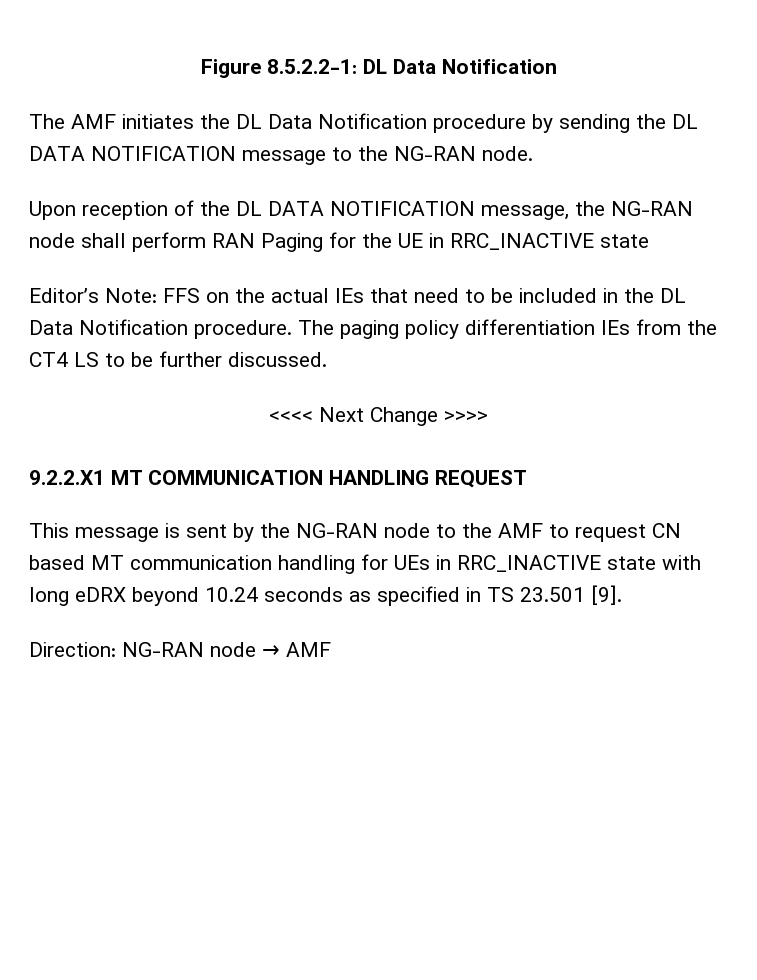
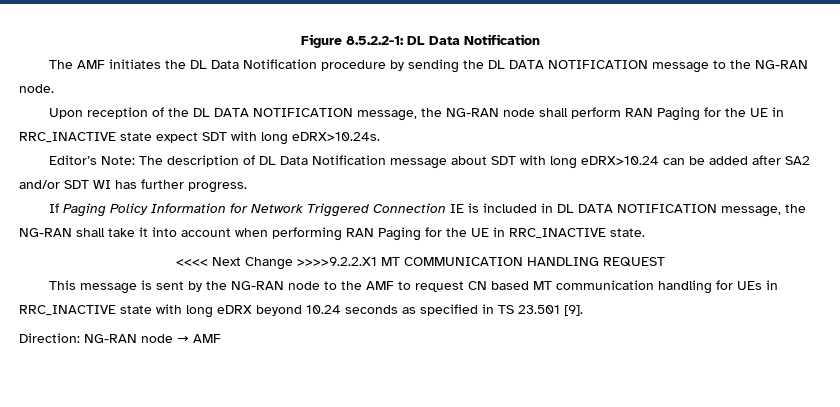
- Upon reception of the DL DATA NOTIFICATION message, the NG-RAN node shall perform RAN Paging for the UE in RRC_INACTIVE state
- Editor’s Note: FFS on the actual IEs that need to be included in the DL Data Notification procedure. The paging policy differentiation IEs from the CT4 LS to be further discussed.
+ Upon reception of the DL DATA NOTIFICATION message, the NG-RAN node shall perform RAN Paging for the UE in RRC_INACTIVE state expect SDT with long eDRX>10.24s.
+ Editor’s Note: The description of DL Data Notification message about SDT with long eDRX>10.24 can be added after SA2 and/or SDT WI has further progress.
+ If Paging Policy Information for Network Triggered Connection IE is included in DL DATA NOTIFICATION message, the NG-RAN shall take it into account when performing RAN Paging for the UE in RRC_INACTIVE state.
- <<<< Next Change >>>>
- 9.2.2.X1 MT COMMUNICATION HANDLING REQUEST
+ <<<< Next Change >>>>9.2.2.X1 MT COMMUNICATION HANDLING REQUEST

